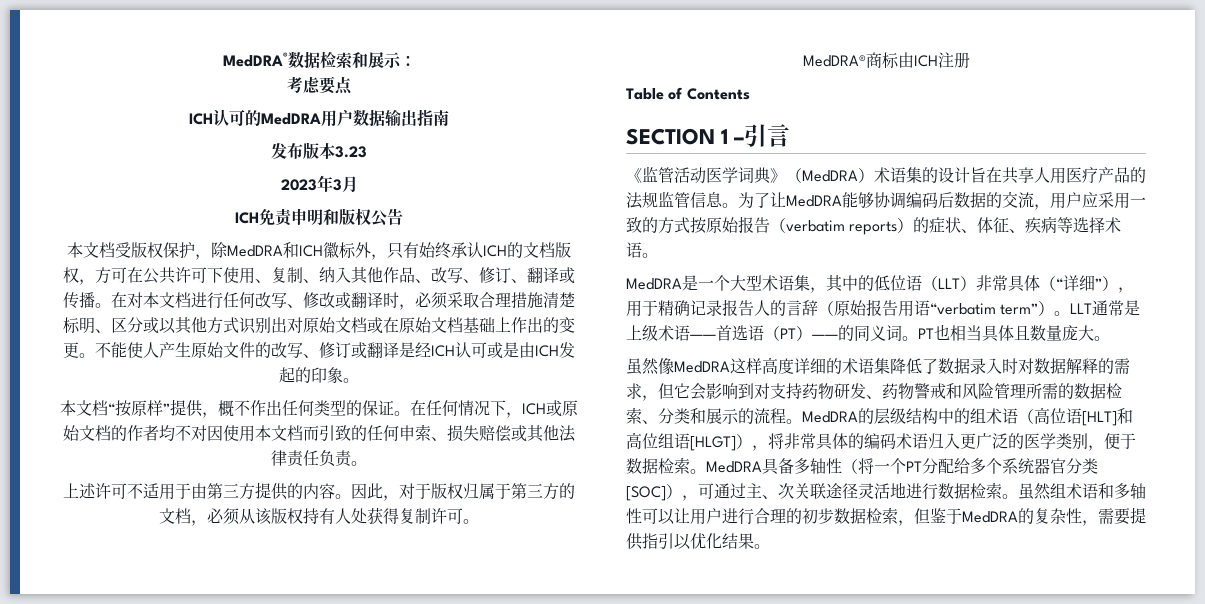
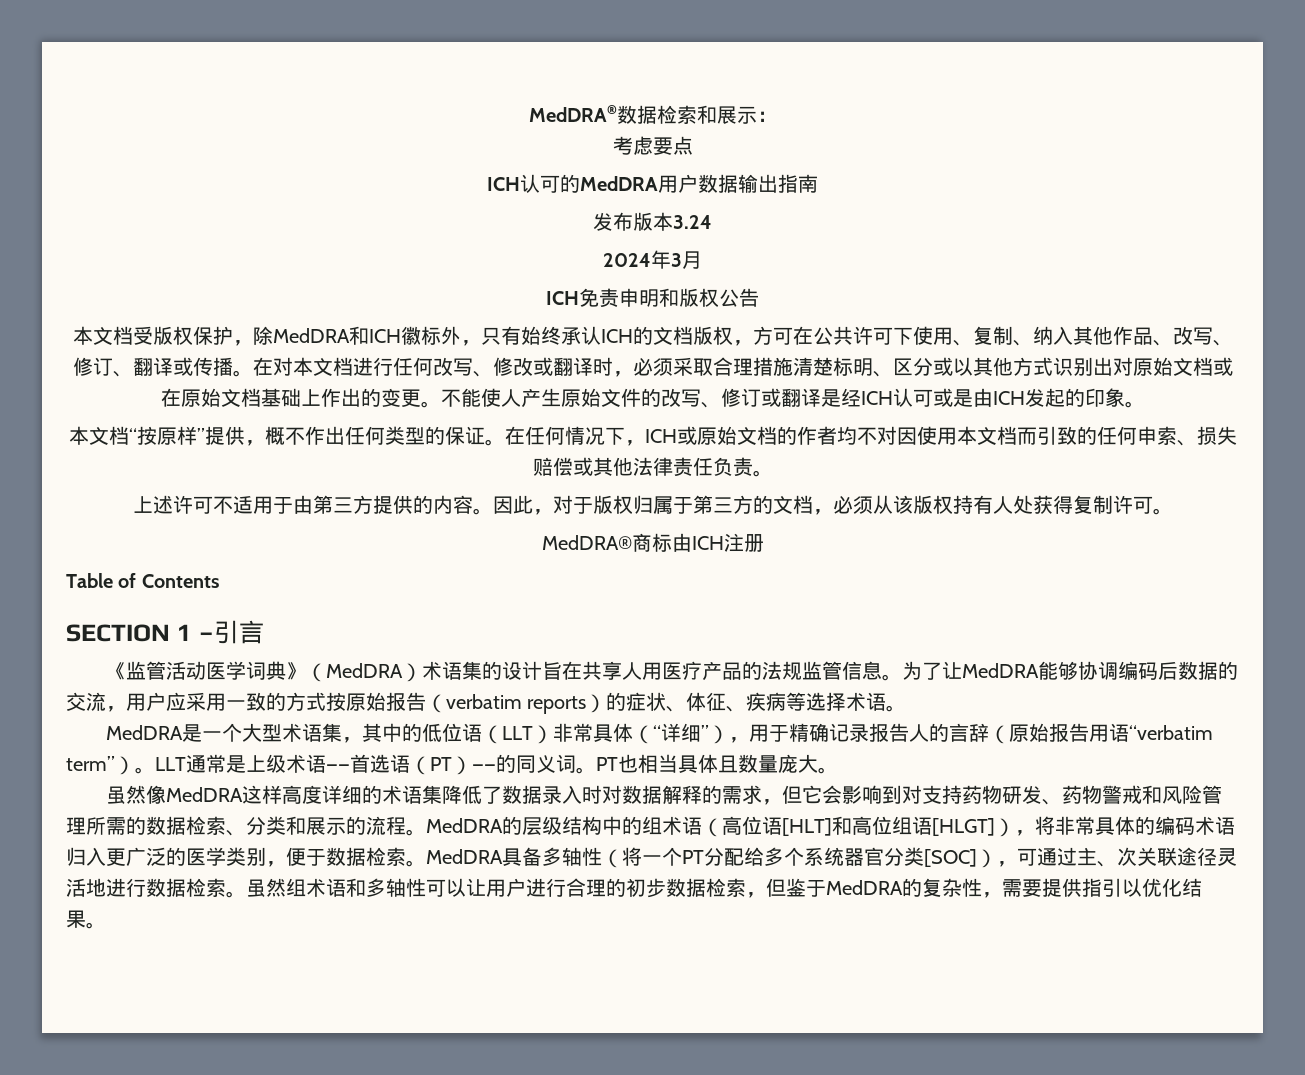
- 发布版本3.23
- 2023年3月
+ 发布版本3.24
+ 2024年3月

